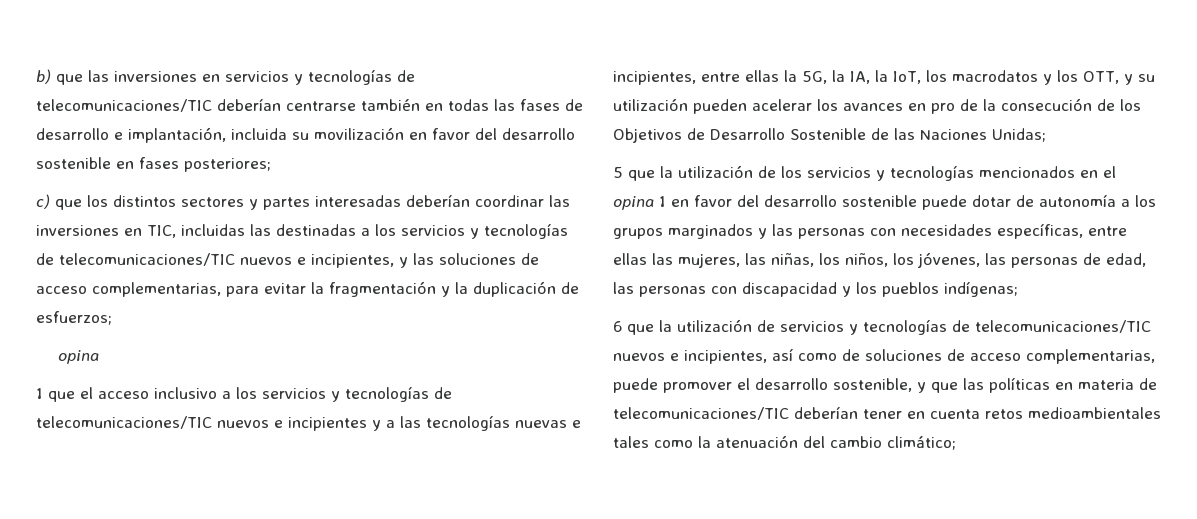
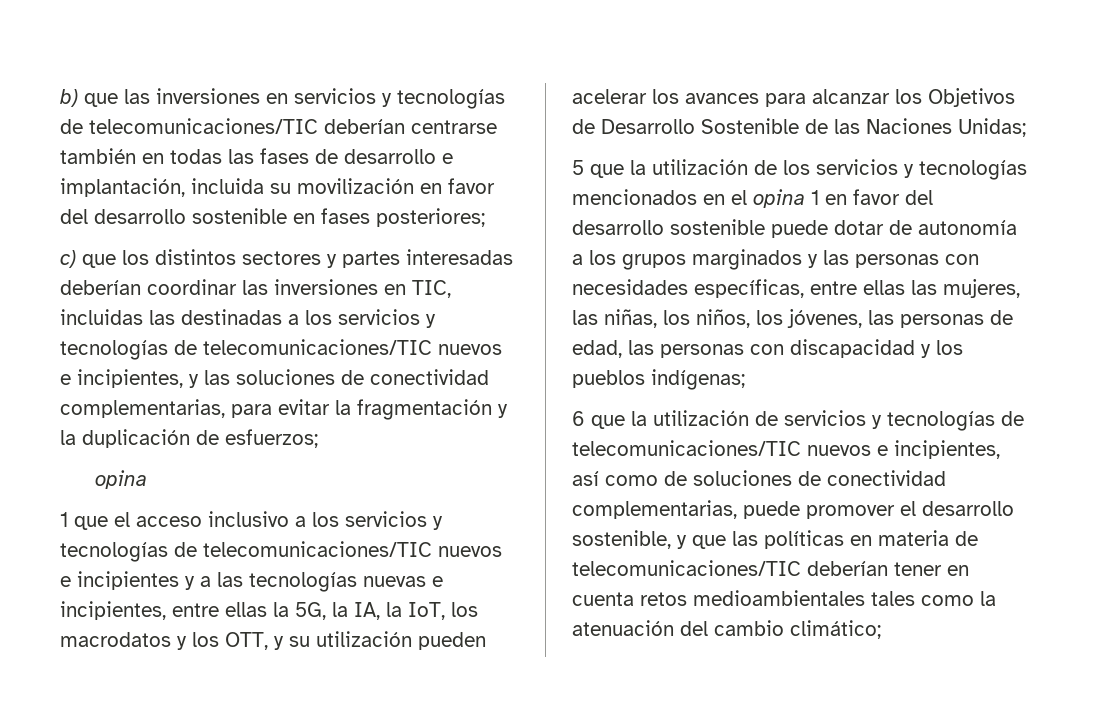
- c) que los distintos sectores y partes interesadas deberían coordinar las inversiones en TIC, incluidas las destinadas a los servicios y tecnologías de telecomunicaciones/TIC nuevos e incipientes, y las soluciones de acceso complementarias, para evitar la fragmentación y la duplicación de esfuerzos;
+ c) que los distintos sectores y partes interesadas deberían coordinar las inversiones en TIC, incluidas las destinadas a los servicios y tecnologías de telecomunicaciones/TIC nuevos e incipientes, y las soluciones de conectividad complementarias, para evitar la fragmentación y la duplicación de esfuerzos;
- 1 que el acceso inclusivo a los servicios y tecnologías de telecomunicaciones/TIC nuevos e incipientes y a las tecnologías nuevas e incipientes, entre ellas la 5G, la IA, la IoT, los macrodatos y los OTT, y su utilización pueden acelerar los avances en pro de la consecución de los Objetivos de Desarrollo Sostenible de las Naciones Unidas;
+ 1 que el acceso inclusivo a los servicios y tecnologías de telecomunicaciones/TIC nuevos e incipientes y a las tecnologías nuevas e incipientes, entre ellas la 5G, la IA, la IoT, los macrodatos y los OTT, y su utilización pueden acelerar los avances para alcanzar los Objetivos de Desarrollo Sostenible de las Naciones Unidas;
- 6 que la utilización de servicios y tecnologías de telecomunicaciones/TIC nuevos e incipientes, así como de soluciones de acceso complementarias, puede promover el desarrollo sostenible, y que las políticas en materia de telecomunicaciones/TIC deberían tener en cuenta retos medioambientales tales como la atenuación del cambio climático;
+ 6 que la utilización de servicios y tecnologías de telecomunicaciones/TIC nuevos e incipientes, así como de soluciones de conectividad complementarias, puede promover el desarrollo sostenible, y que las políticas en materia de telecomunicaciones/TIC deberían tener en cuenta retos medioambientales tales como la atenuación del cambio climático;

